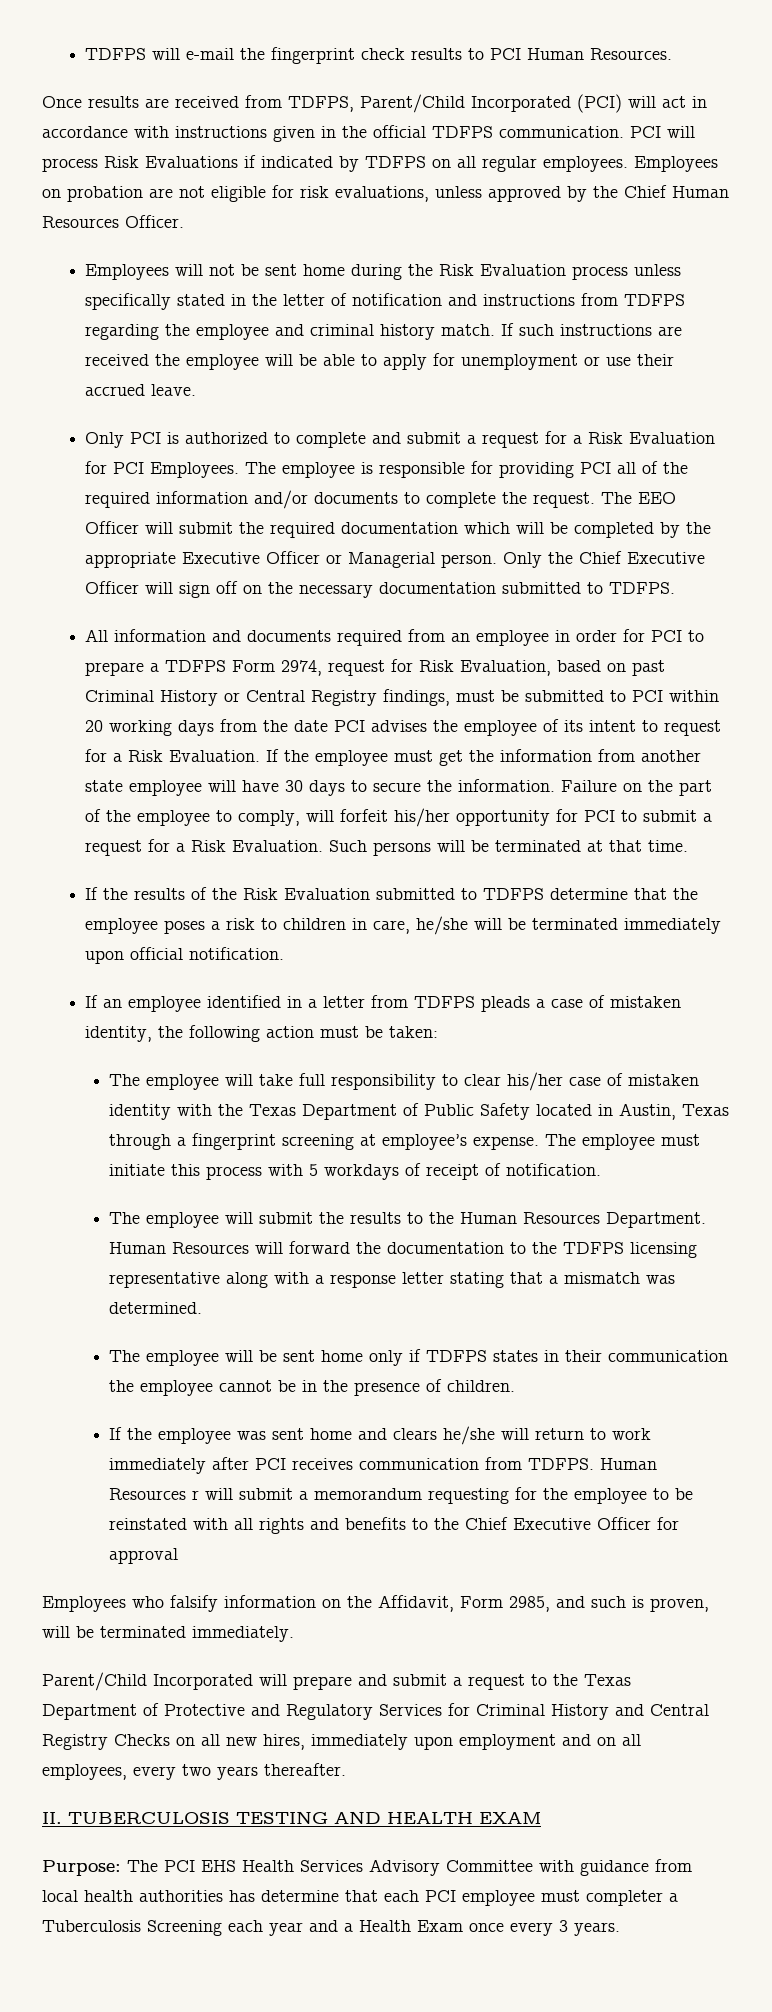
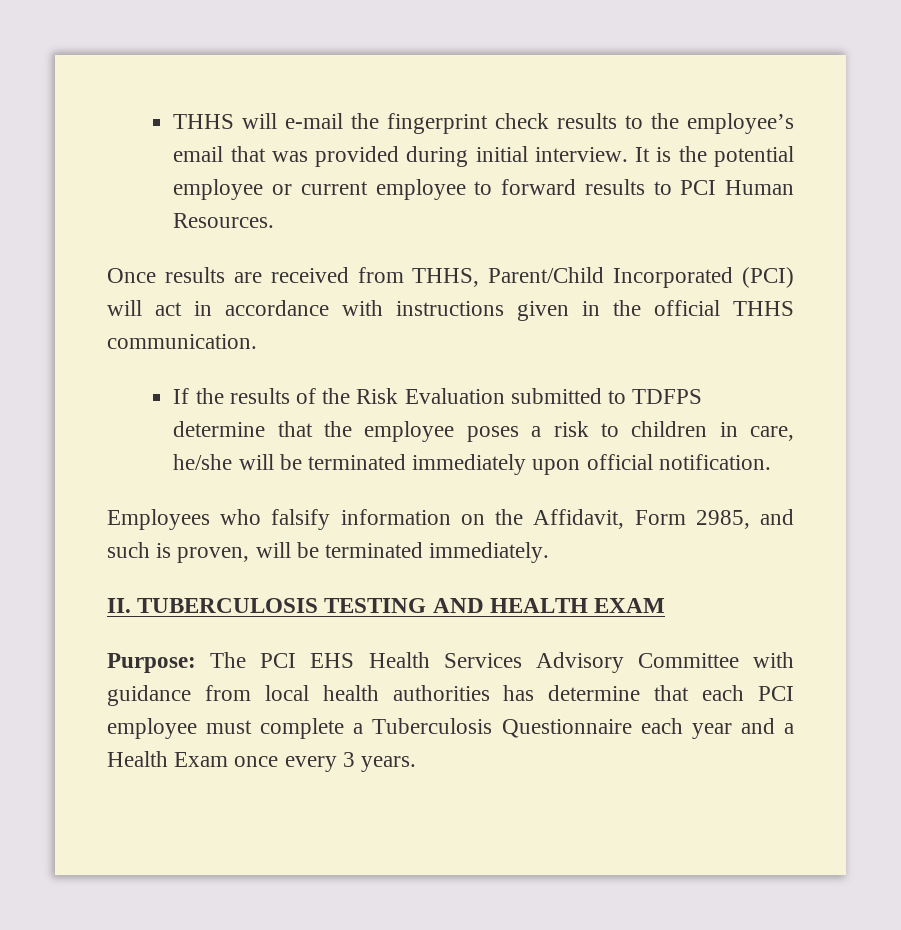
- TDFPS will e-mail the fingerprint check results to PCI Human Resources.
+ THHS will e-mail the fingerprint check results to the employee’s email that was provided during initial interview. It is the potential employee or current employee to forward results to PCI Human Resources.
- Once results are received from TDFPS, Parent/Child Incorporated (PCI) will act in accordance with instructions given in the official TDFPS communication. PCI will process Risk Evaluations if indicated by TDFPS on all regular employees. Employees on probation are not eligible for risk evaluations, unless approved by the Chief Human Resources Officer.
- Employees will not be sent home during the Risk Evaluation process unless specifically stated in the letter of notification and instructions from TDFPS regarding the employee and criminal history match. If such instructions are received the employee will be able to apply for unemployment or use their accrued leave.
- Only PCI is authorized to complete and submit a request for a Risk Evaluation for PCI Employees. The employee is responsible for providing PCI all of the required information and/or documents to complete the request. The EEO Officer will submit the required documentation which will be completed by the appropriate Executive Officer or Managerial person. Only the Chief Executive Officer will sign off on the necessary documentation submitted to TDFPS.
- All information and documents required from an employee in order for PCI to prepare a TDFPS Form 2974, request for Risk Evaluation, based on past Criminal History or Central Registry findings, must be submitted to PCI within 20 working days from the date PCI advises the employee of its intent to request for a Risk Evaluation. If the employee must get the information from another state employee will have 30 days to secure the information. Failure on the part of the employee to comply, will forfeit his/her opportunity for PCI to submit a request for a Risk Evaluation. Such persons will be terminated at that time.
+ Once results are received from THHS, Parent/Child Incorporated (PCI) will act in accordance with instructions given in the official THHS communication.
- If an employee identified in a letter from TDFPS pleads a case of mistaken identity, the following action must be taken:
- The employee will take full responsibility to clear his/her case of mistaken identity with the Texas Department of Public Safety located in Austin, Texas through a fingerprint screening at employee’s expense. The employee must initiate this process with 5 workdays of receipt of notification.
- The employee will submit the results to the Human Resources Department. Human Resources will forward the documentation to the TDFPS licensing representative along with a response letter stating that a mismatch was determined.
- The employee will be sent home only if TDFPS states in their communication the employee cannot be in the presence of children.
- If the employee was sent home and clears he/she will return to work immediately after PCI receives communication from TDFPS. Human Resources r will submit a memorandum requesting for the employee to be reinstated with all rights and benefits to the Chief Executive Officer for approval
- Parent/Child Incorporated will prepare and submit a request to the Texas Department of Protective and Regulatory Services for Criminal History and Central Registry Checks on all new hires, immediately upon employment and on all employees, every two years thereafter.
- Purpose: The PCI EHS Health Services Advisory Committee with guidance from local health authorities has determine that each PCI employee must completer a Tuberculosis Screening each year and a Health Exam once every 3 years.
+ Purpose: The PCI EHS Health Services Advisory Committee with guidance from local health authorities has determine that each PCI employee must complete a Tuberculosis Questionnaire each year and a Health Exam once every 3 years.

